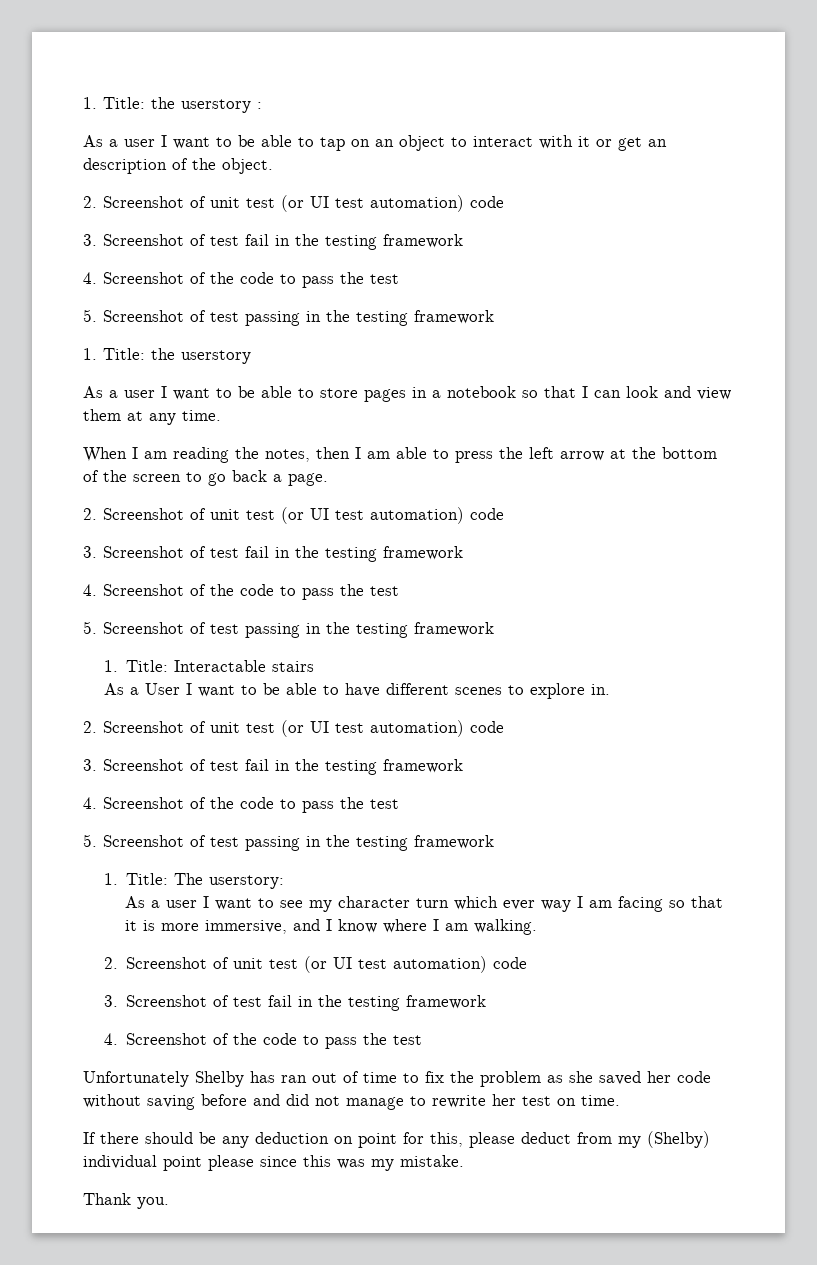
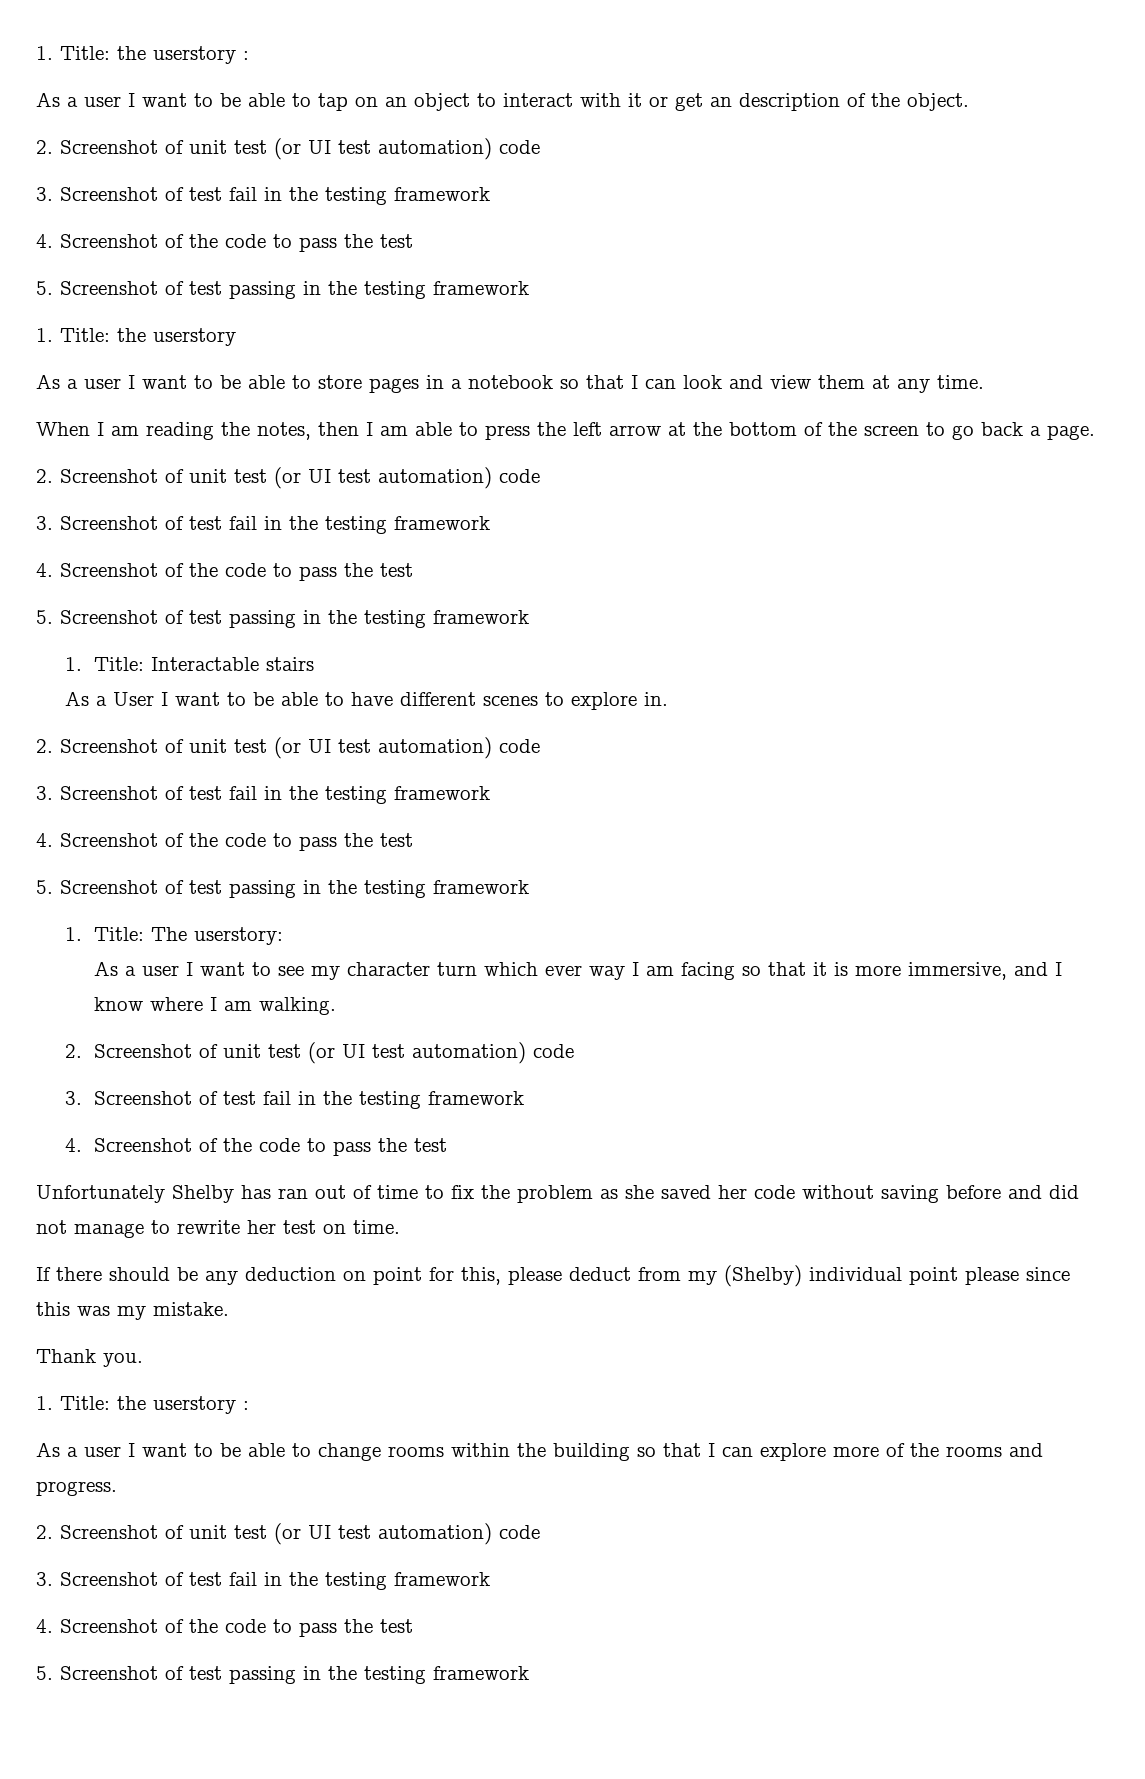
  Thank you.
+ 1. Title: the userstory :
+ As a user I want to be able to change rooms within the building so that I can explore more of the rooms and progress.
+ 2. Screenshot of unit test (or UI test automation) code
+ 3. Screenshot of test fail in the testing framework
+ 4. Screenshot of the code to pass the test
+ 5. Screenshot of test passing in the testing framework

